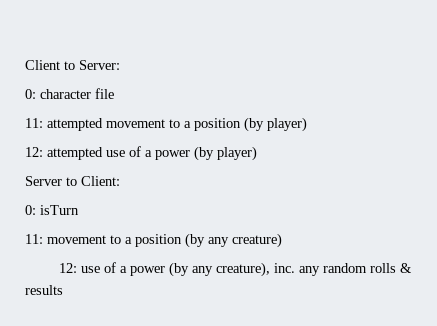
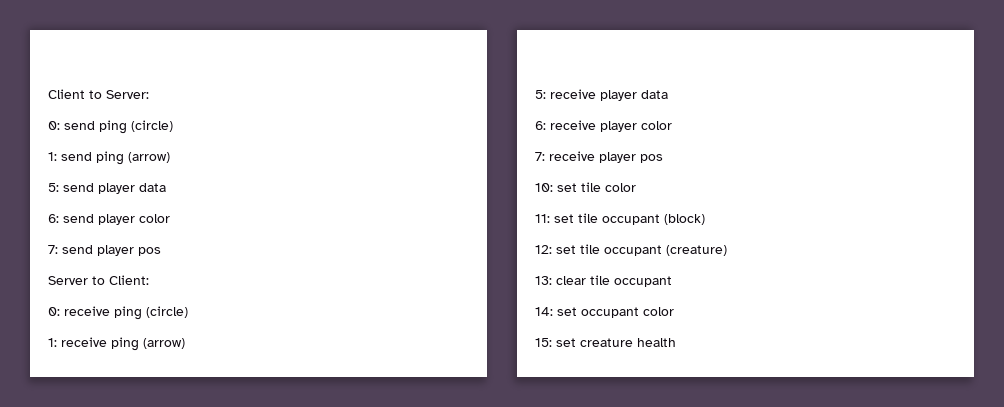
- 0: character file
- 11: attempted movement to a position (by player)
- 12: attempted use of a power (by player)
+ 0: send ping (circle)
+ 1: send ping (arrow)
+ 5: send player data
+ 6: send player color
+ 7: send player pos
  Server to Client:
- 0: isTurn
- 11: movement to a position (by any creature)
- 12: use of a power (by any creature), inc. any random rolls & results
+ 0: receive ping (circle)
+ 1: receive ping (arrow)
+ 5: receive player data
+ 6: receive player color
+ 7: receive player pos
+ 10: set tile color
+ 11: set tile occupant (block)
+ 12: set tile occupant (creature)
+ 13: clear tile occupant
+ 14: set occupant color
+ 15: set creature health

